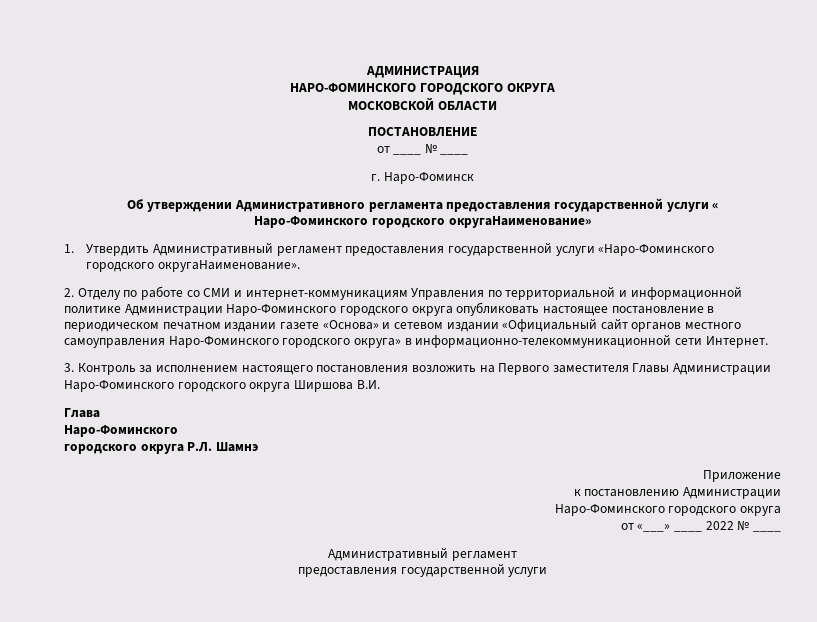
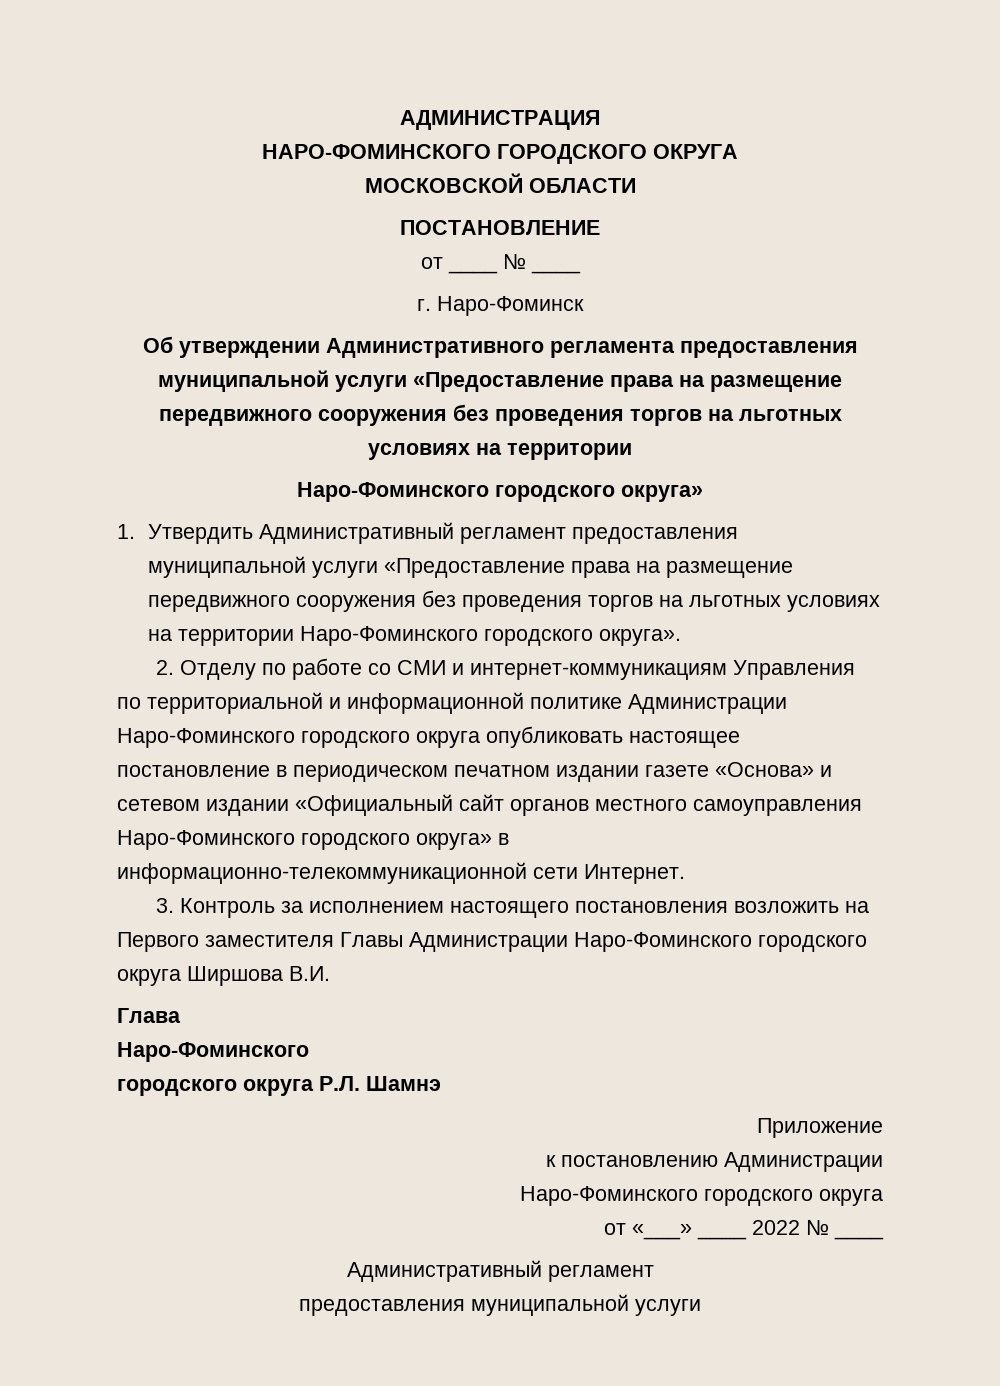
- Об утверждении Административного регламента предоставления государственной услуги «
- Наро-Фоминского городского округаНаименование»
+ Об утверждении Административного регламента предоставления муниципальной услуги «Предоставление права на размещение передвижного сооружения без проведения торгов на льготных условиях на территории
+ Наро-Фоминского городского округа»
- 1. Утвердить Административный регламент предоставления государственной услуги «Наро-Фоминского городского округаНаименование».
+ 1. Утвердить Административный регламент предоставления муниципальной услуги «Предоставление права на размещение передвижного сооружения без проведения торгов на льготных условиях на территории Наро-Фоминского городского округа».
  от «___» ____ 2022 № ____
  Административный регламент
- предоставления государственной услуги
+ предоставления муниципальной услуги

